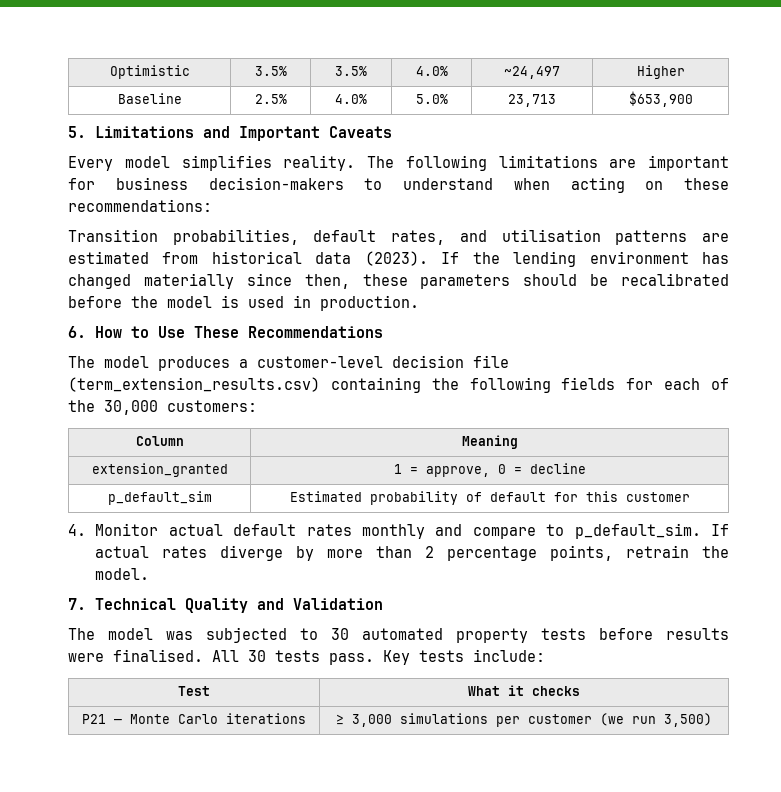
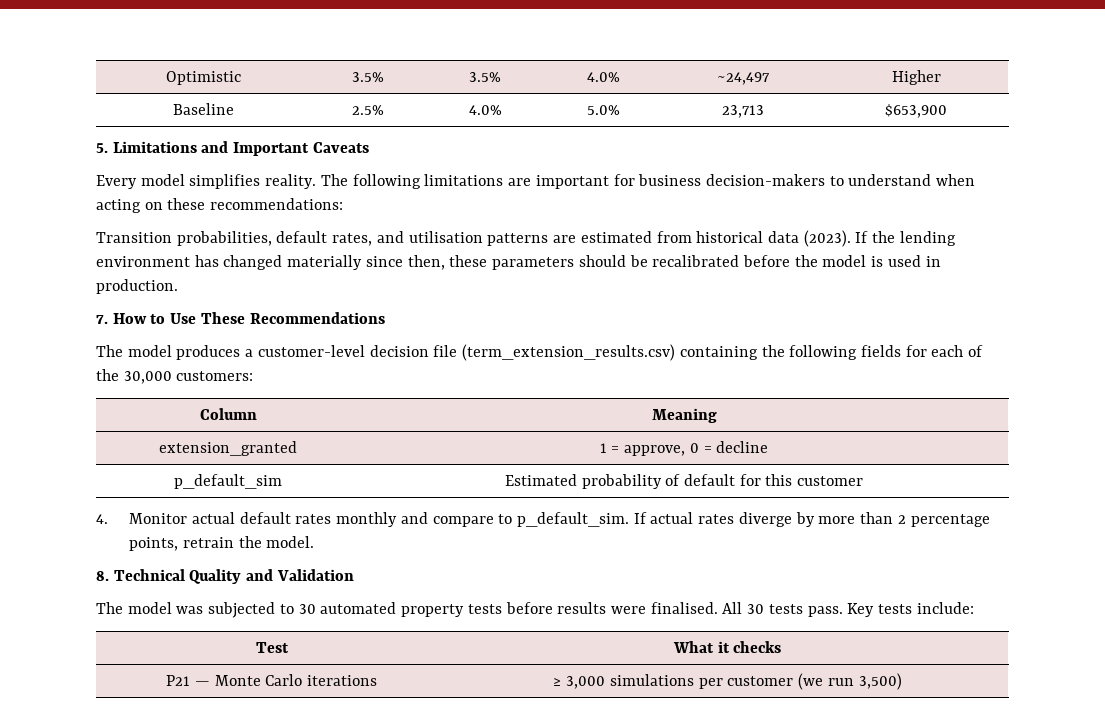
- 6. How to Use These Recommendations
+ 7. How to Use These Recommendations
- 7. Technical Quality and Validation
+ 8. Technical Quality and Validation

